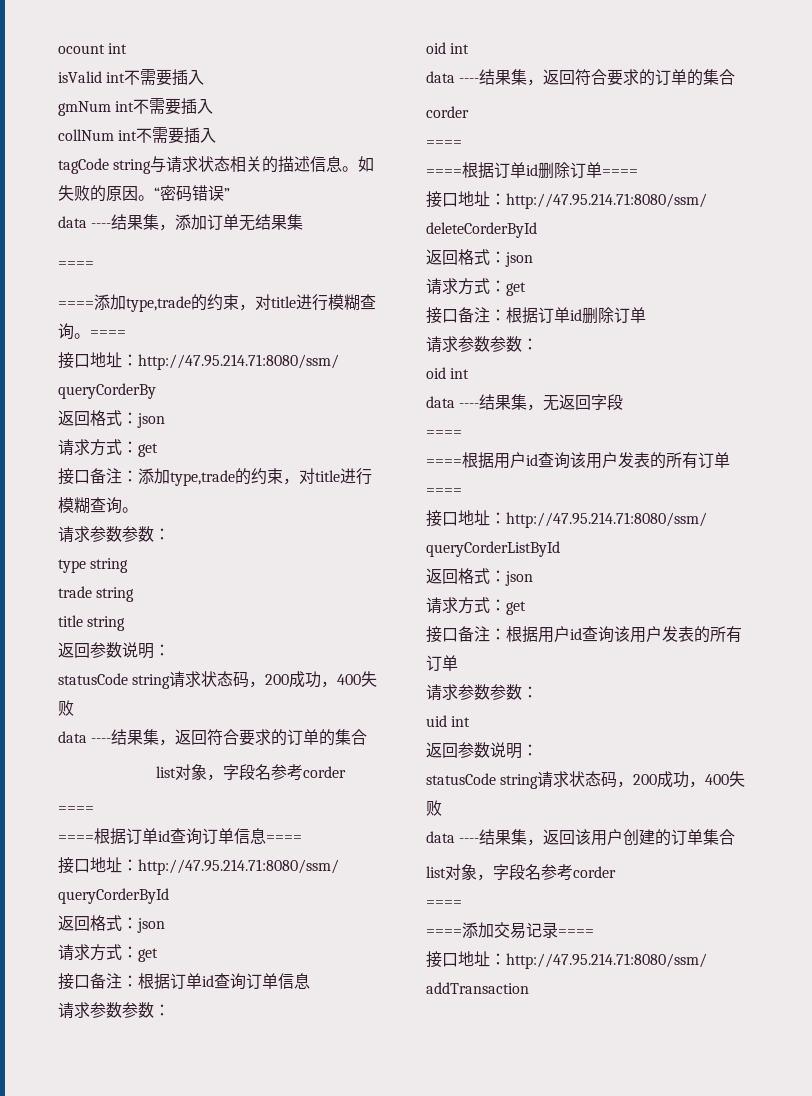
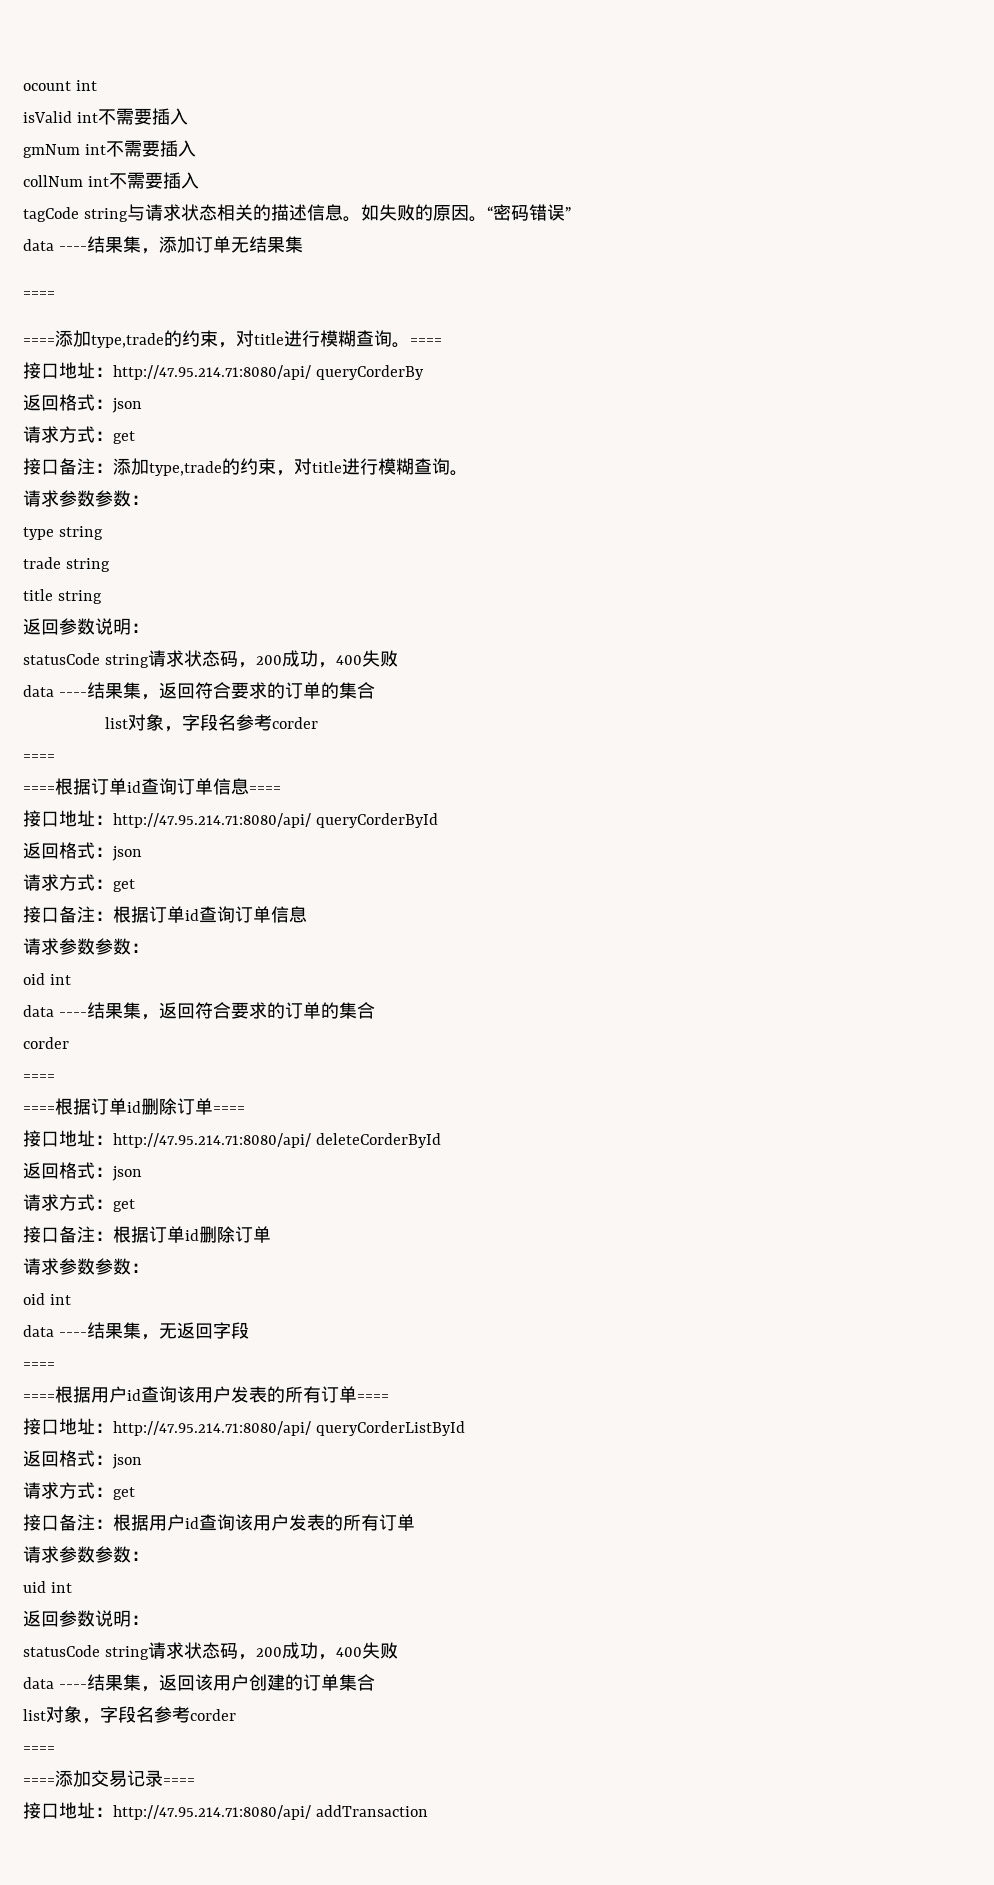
- 接口地址：http://47.95.214.71:8080/ssm/ queryCorderBy
+ 接口地址：http://47.95.214.71:8080/api/ queryCorderBy
- 接口地址：http://47.95.214.71:8080/ssm/ queryCorderById
+ 接口地址：http://47.95.214.71:8080/api/ queryCorderById
- 接口地址：http://47.95.214.71:8080/ssm/ deleteCorderById
+ 接口地址：http://47.95.214.71:8080/api/ deleteCorderById
- 接口地址：http://47.95.214.71:8080/ssm/ queryCorderListById
+ 接口地址：http://47.95.214.71:8080/api/ queryCorderListById
- 接口地址：http://47.95.214.71:8080/ssm/ addTransaction
+ 接口地址：http://47.95.214.71:8080/api/ addTransaction

